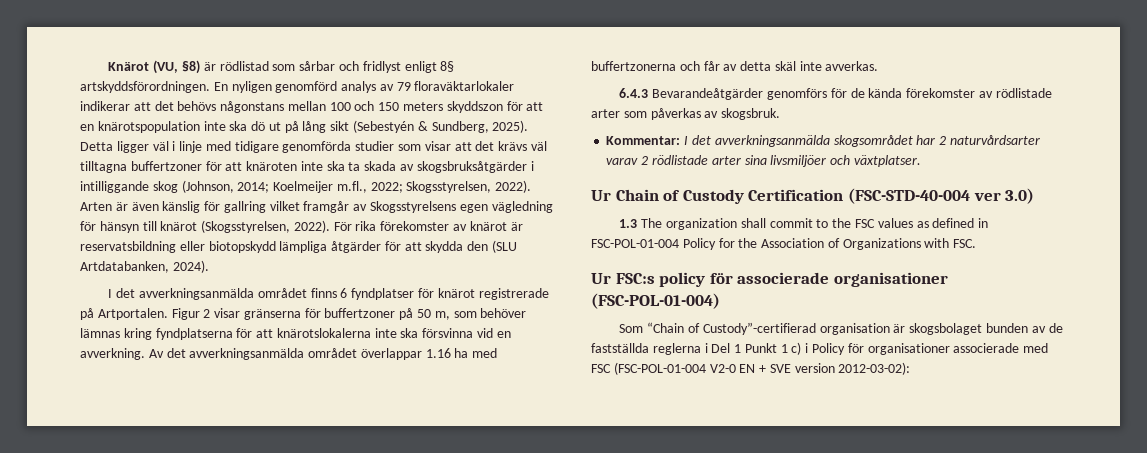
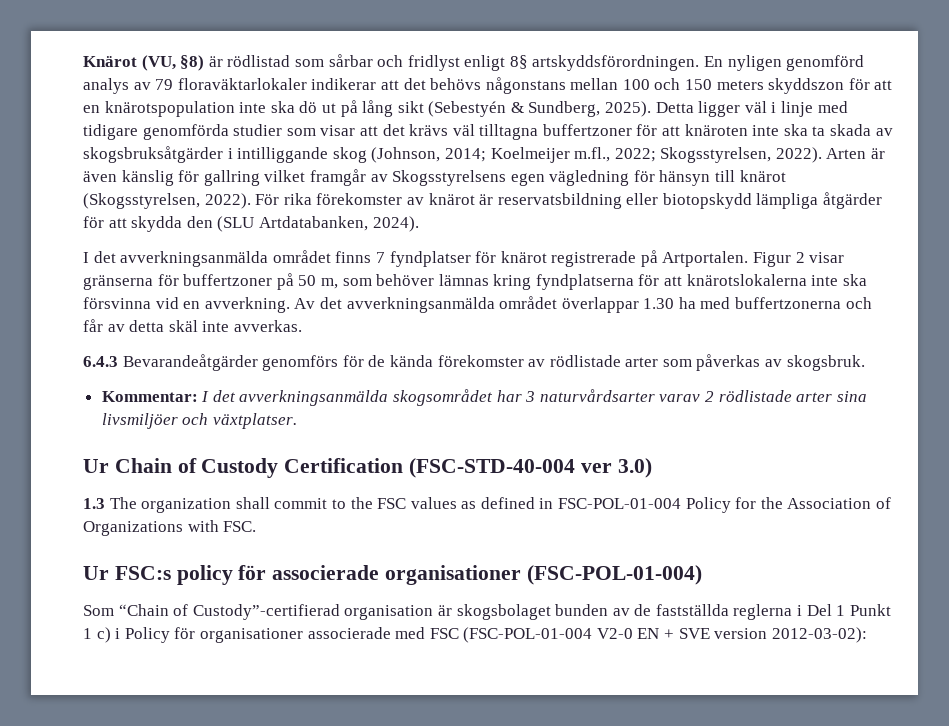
- I det avverkningsanmälda området finns 6 fyndplatser för knärot registrerade på Artportalen.
+ I det avverkningsanmälda området finns 7 fyndplatser för knärot registrerade på Artportalen.
- Av det avverkningsanmälda området överlappar 1.16 ha med buffertzonerna och får av detta skäl inte avverkas.
+ Av det avverkningsanmälda området överlappar 1.30 ha med buffertzonerna och får av detta skäl inte avverkas.
- Kommentar: I det avverkningsanmälda skogsområdet har 2 naturvårdsarter varav 2 rödlistade arter sina livsmiljöer och växtplatser.
+ Kommentar: I det avverkningsanmälda skogsområdet har 3 naturvårdsarter varav 2 rödlistade arter sina livsmiljöer och växtplatser.

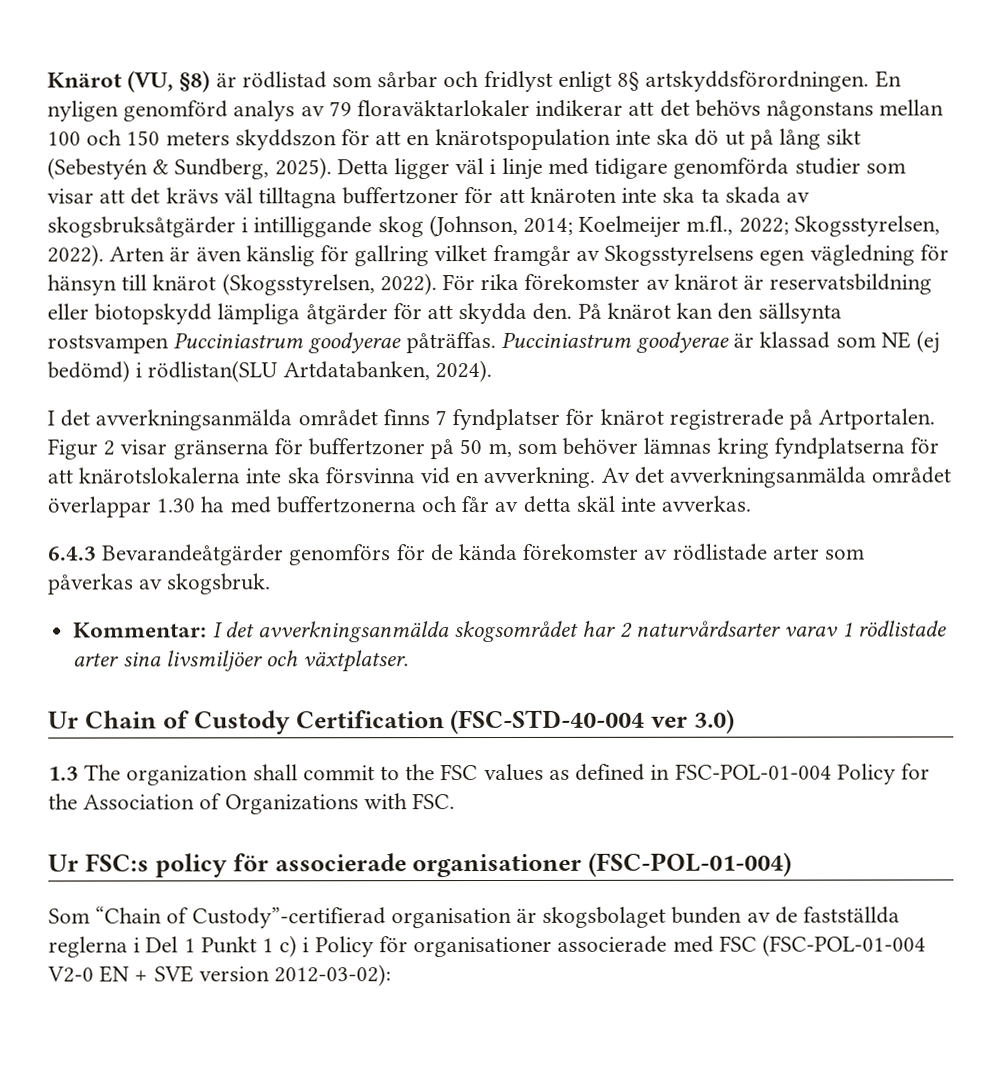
- För rika förekomster av knärot är reservatsbildning eller biotopskydd lämpliga åtgärder för att skydda den (SLU Artdatabanken, 2024).
+ För rika förekomster av knärot är reservatsbildning eller biotopskydd lämpliga åtgärder för att skydda den. På knärot kan den sällsynta rostsvampen Pucciniastrum goodyerae påträffas. Pucciniastrum goodyerae är klassad som NE (ej bedömd) i rödlistan(SLU Artdatabanken, 2024).
- Kommentar: I det avverkningsanmälda skogsområdet har 3 naturvårdsarter varav 2 rödlistade arter sina livsmiljöer och växtplatser.
+ Kommentar: I det avverkningsanmälda skogsområdet har 2 naturvårdsarter varav 1 rödlistade arter sina livsmiljöer och växtplatser.

